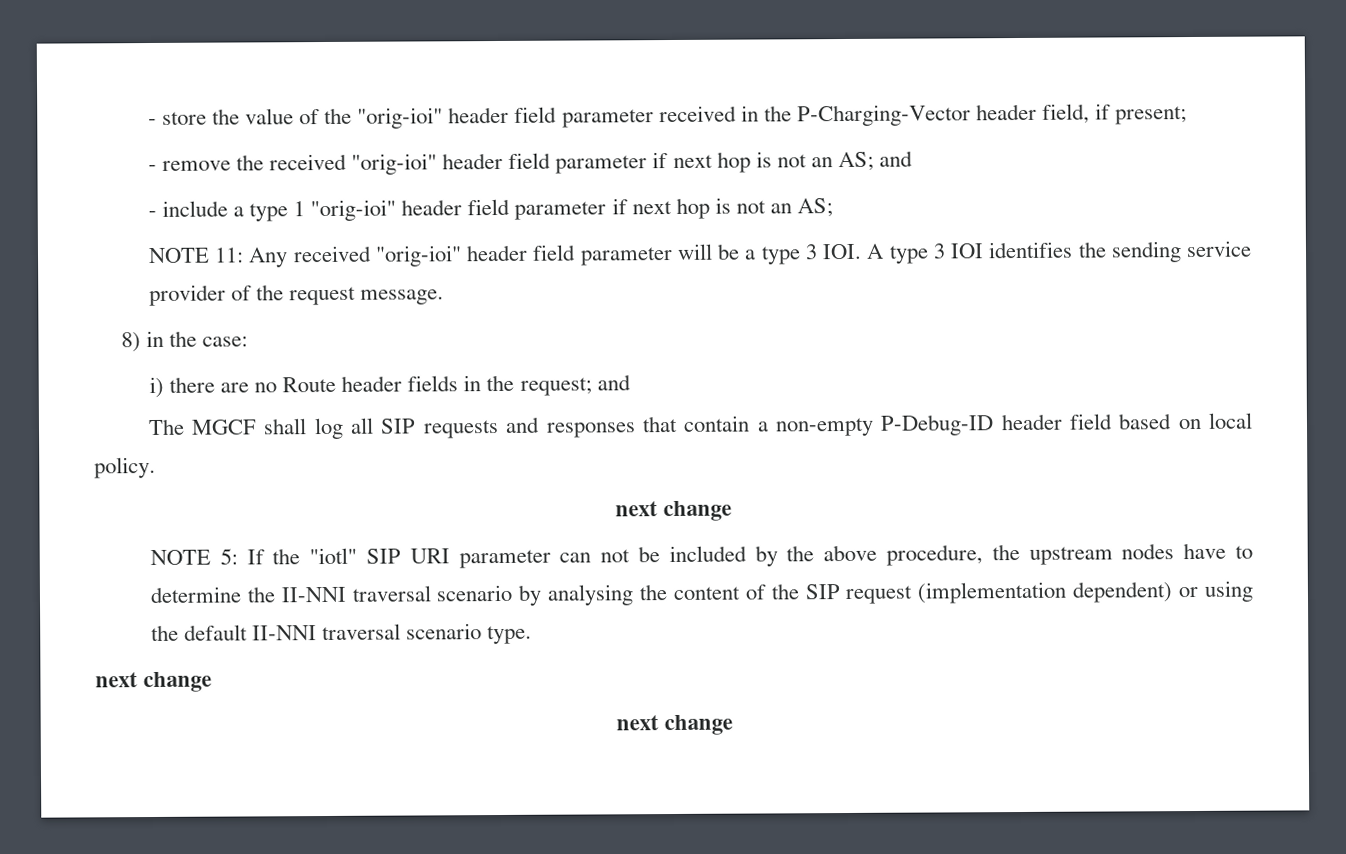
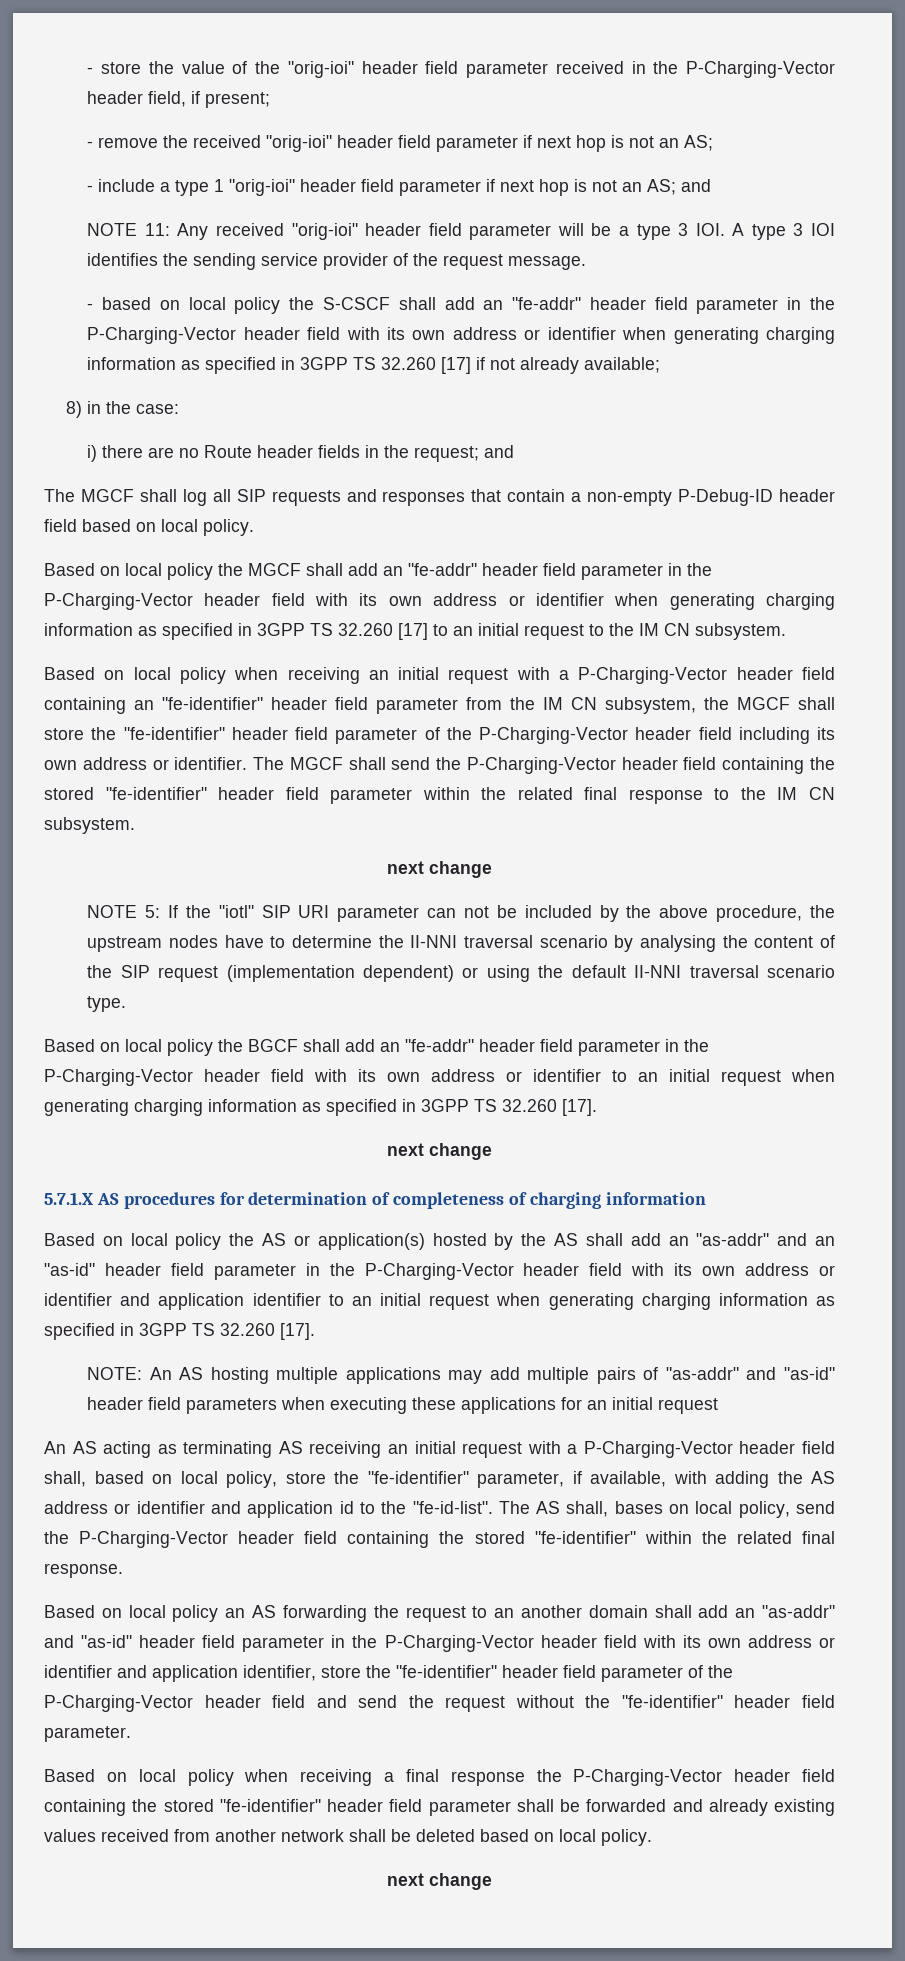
- - remove the received "orig-ioi" header field parameter if next hop is not an AS; and
+ - remove the received "orig-ioi" header field parameter if next hop is not an AS;
- - include a type 1 "orig-ioi" header field parameter if next hop is not an AS;
+ - include a type 1 "orig-ioi" header field parameter if next hop is not an AS; and
+ - based on local policy the S-CSCF shall add an "fe-addr" header field parameter in the P-Charging-Vector header field with its own address or identifier when generating charging information as specified in 3GPP TS 32.260 [17] if not already available;
+ Based on local policy the MGCF shall add an "fe-addr" header field parameter in the P-Charging-Vector header field with its own address or identifier when generating charging information as specified in 3GPP TS 32.260 [17] to an initial request to the IM CN subsystem.
+ Based on local policy when receiving an initial request with a P-Charging-Vector header field containing an "fe-identifier" header field parameter from the IM CN subsystem, the MGCF shall store the "fe-identifier" header field parameter of the P-Charging-Vector header field including its own address or identifier. The MGCF shall send the P-Charging-Vector header field containing the stored "fe-identifier" header field parameter within the related final response to the IM CN subsystem.
  NOTE 5: If the "iotl" SIP URI parameter can not be included by the above procedure, the upstream nodes have to determine the II-NNI traversal scenario by analysing the content of the SIP request (implementation dependent) or using the default II-NNI traversal scenario type.
+ Based on local policy the BGCF shall add an "fe-addr" header field parameter in the P-Charging-Vector header field with its own address or identifier to an initial request when generating charging information as specified in 3GPP TS 32.260 [17].
  next change
+ 5.7.1.X AS procedures for determination of completeness of charging information
+ Based on local policy the AS or application(s) hosted by the AS shall add an "as-addr" and an "as-id" header field parameter in the P-Charging-Vector header field with its own address or identifier and application identifier to an initial request when generating charging information as specified in 3GPP TS 32.260 [17].
+ NOTE: An AS hosting multiple applications may add multiple pairs of "as-addr" and "as-id" header field parameters when executing these applications for an initial request
+ An AS acting as terminating AS receiving an initial request with a P-Charging-Vector header field shall, based on local policy, store the "fe-identifier" parameter, if available, with adding the AS address or identifier and application id to the "fe-id-list". The AS shall, bases on local policy, send the P-Charging-Vector header field containing the stored "fe-identifier" within the related final response.
+ Based on local policy an AS forwarding the request to an another domain shall add an "as-addr" and "as-id" header field parameter in the P-Charging-Vector header field with its own address or identifier and application identifier, store the "fe-identifier" header field parameter of the P-Charging-Vector header field and send the request without the "fe-identifier" header field parameter.
+ Based on local policy when receiving a final response the P-Charging-Vector header field containing the stored "fe-identifier" header field parameter shall be forwarded and already existing values received from another network shall be deleted based on local policy.

